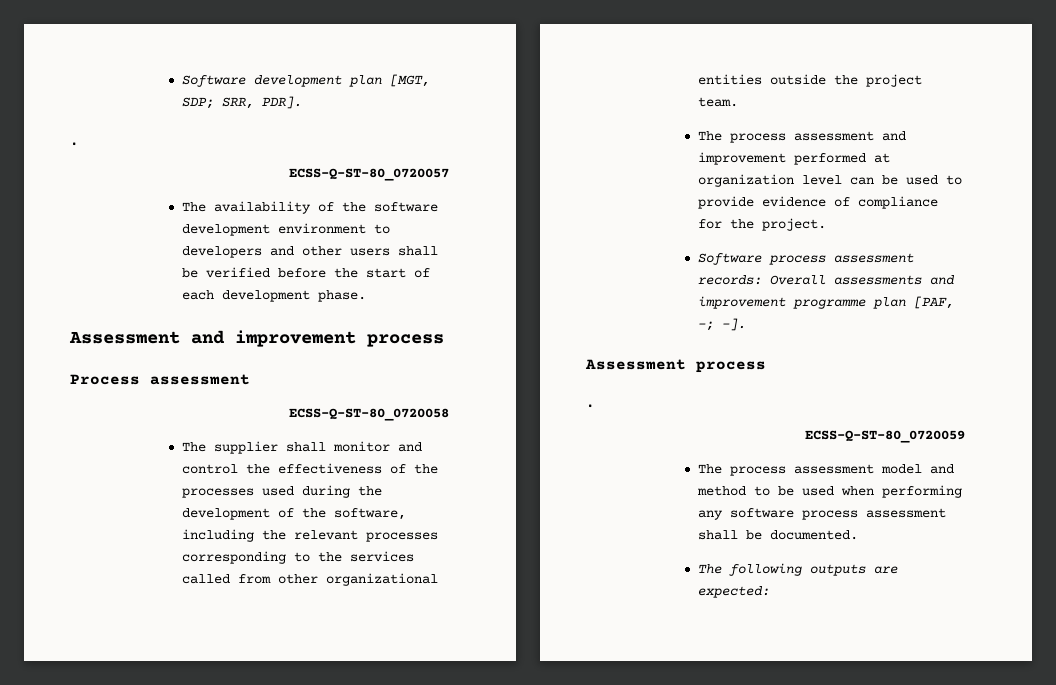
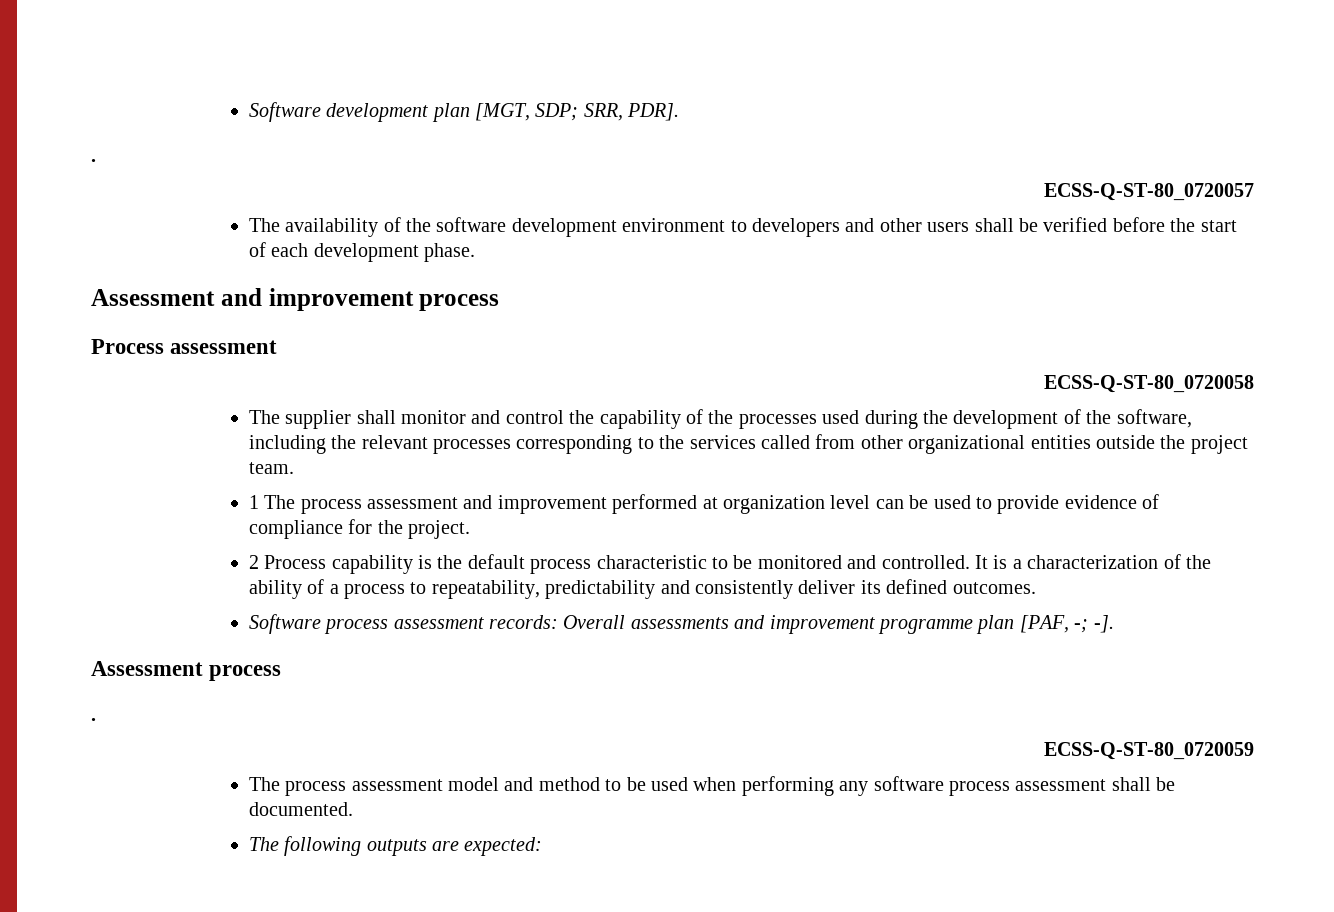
- The supplier shall monitor and control the effectiveness of the processes used during the development of the software, including the relevant processes corresponding to the services called from other organizational entities outside the project team.
+ The supplier shall monitor and control the capability of the processes used during the development of the software, including the relevant processes corresponding to the services called from other organizational entities outside the project team.
- The process assessment and improvement performed at organization level can be used to provide evidence of compliance for the project.
+ 1 The process assessment and improvement performed at organization level can be used to provide evidence of compliance for the project.
+ 2 Process capability is the default process characteristic to be monitored and controlled. It is a characterization of the ability of a process to repeatability, predictability and consistently deliver its defined outcomes.

